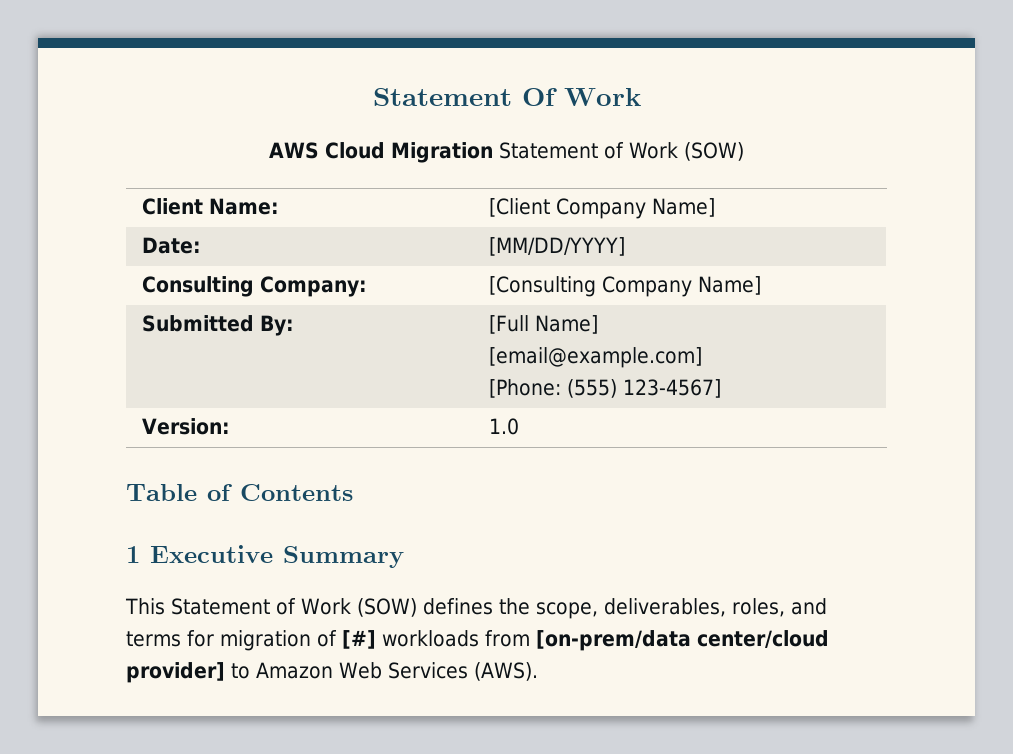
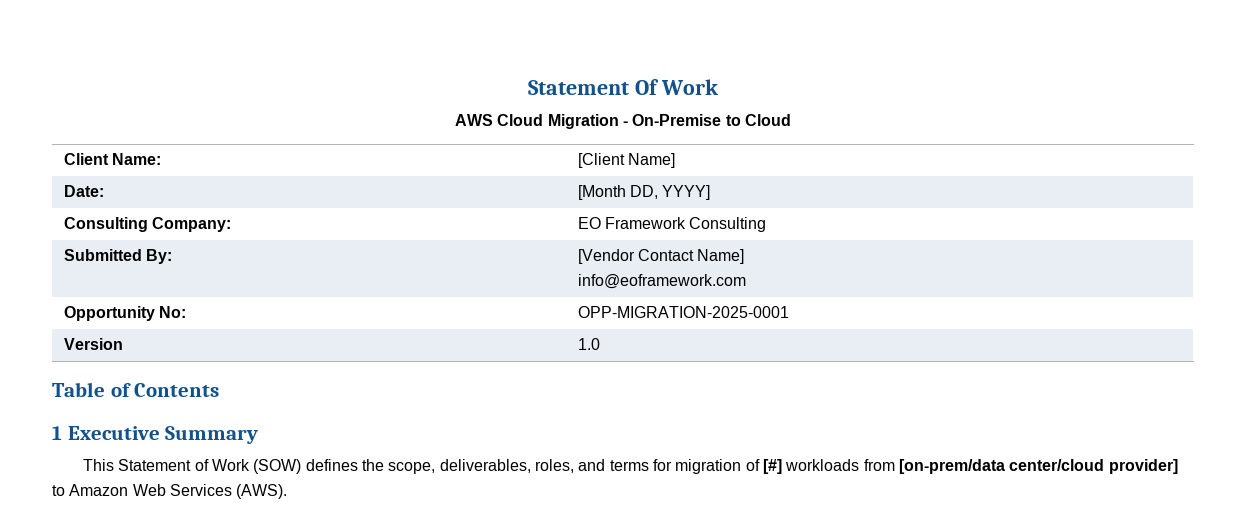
- AWS Cloud Migration Statement of Work (SOW)
+ AWS Cloud Migration - On-Premise to Cloud
- Client Name: | [Client Company Name]
+ Client Name: | [Client Name]
- Date: | [MM/DD/YYYY]
+ Date: | [Month DD, YYYY]
- Consulting Company: | [Consulting Company Name]
+ Consulting Company: | EO Framework Consulting
- Submitted By: | [Full Name]
- [email@example.com]
- [Phone: (555) 123-4567]
- Version: | 1.0
+ Submitted By: | [Vendor Contact Name]
+ info@eoframework.com
+ Opportunity No: | OPP-MIGRATION-2025-0001
+ Version | 1.0

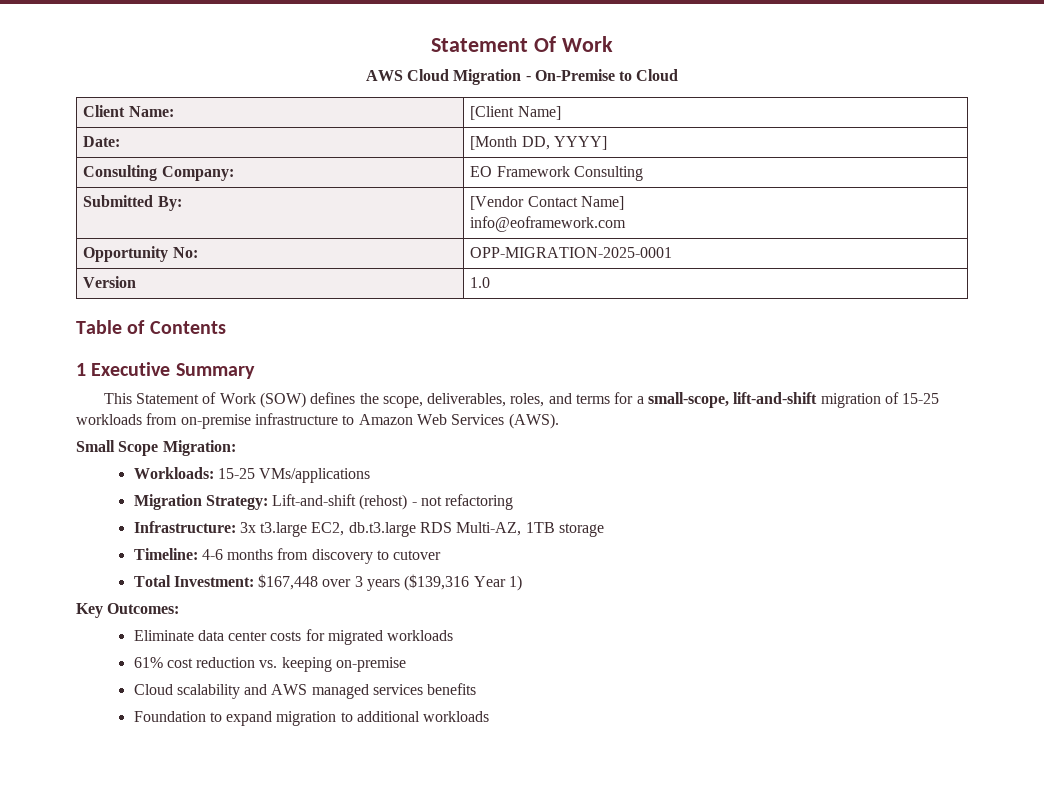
- This Statement of Work (SOW) defines the scope, deliverables, roles, and terms for migration of [#] workloads from [on-prem/data center/cloud provider] to Amazon Web Services (AWS).
+ This Statement of Work (SOW) defines the scope, deliverables, roles, and terms for a small-scope, lift-and-shift migration of 15-25 workloads from on-premise infrastructure to Amazon Web Services (AWS).
+ Small Scope Migration:
+ Workloads: 15-25 VMs/applications
+ Migration Strategy: Lift-and-shift (rehost) - not refactoring
+ Infrastructure: 3x t3.large EC2, db.t3.large RDS Multi-AZ, 1TB storage
+ Timeline: 4-6 months from discovery to cutover
+ Total Investment: $167,448 over 3 years ($139,316 Year 1)
+ Key Outcomes:
+ Eliminate data center costs for migrated workloads
+ 61% cost reduction vs. keeping on-premise
+ Cloud scalability and AWS managed services benefits
+ Foundation to expand migration to additional workloads

